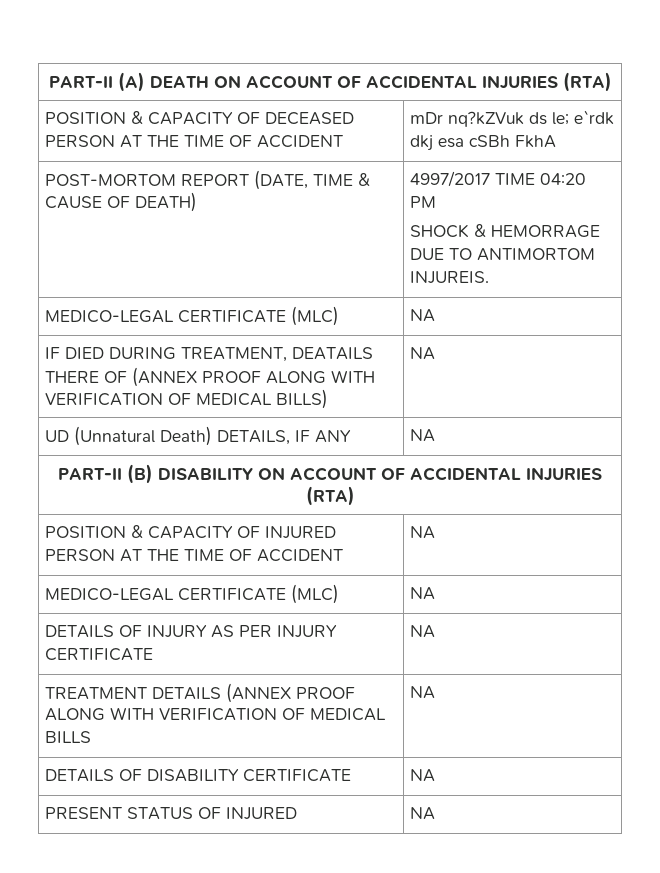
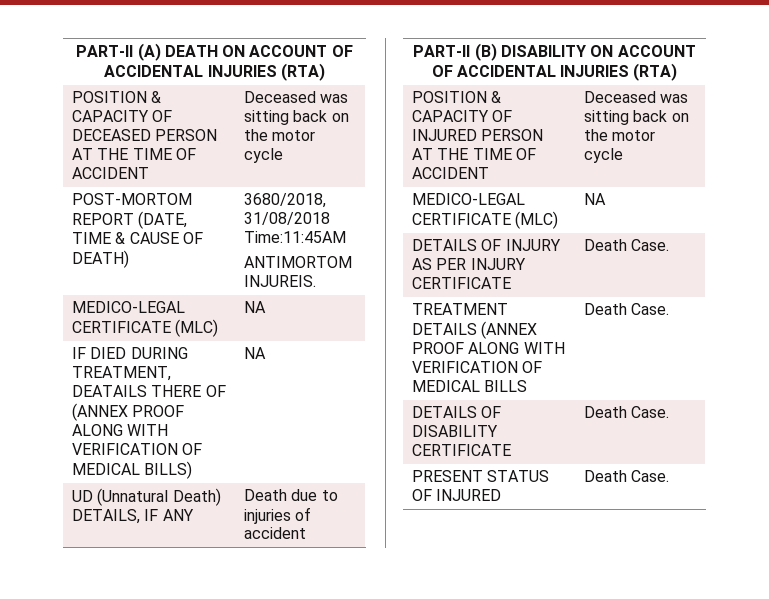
- POSITION & CAPACITY OF DECEASED PERSON AT THE TIME OF ACCIDENT | mDr nq?kZVuk ds le; e`rdk dkj esa cSBh FkhA
+ POSITION & CAPACITY OF DECEASED PERSON AT THE TIME OF ACCIDENT | Deceased was sitting back on the motor cycle
- POST-MORTOM REPORT (DATE, TIME & CAUSE OF DEATH) | 4997/2017 TIME 04:20 PM
- SHOCK & HEMORRAGE DUE TO ANTIMORTOM INJUREIS.
+ POST-MORTOM REPORT (DATE, TIME & CAUSE OF DEATH) | 3680/2018, 31/08/2018 Time:11:45AM
+ ANTIMORTOM INJUREIS.
- UD (Unnatural Death) DETAILS, IF ANY | NA
+ UD (Unnatural Death) DETAILS, IF ANY | Death due to injuries of accident
- POSITION & CAPACITY OF INJURED PERSON AT THE TIME OF ACCIDENT | NA
+ POSITION & CAPACITY OF INJURED PERSON AT THE TIME OF ACCIDENT | Deceased was sitting back on the motor cycle
- DETAILS OF INJURY AS PER INJURY CERTIFICATE | NA
+ DETAILS OF INJURY AS PER INJURY CERTIFICATE | Death Case.
- TREATMENT DETAILS (ANNEX PROOF ALONG WITH VERIFICATION OF MEDICAL BILLS | NA
+ TREATMENT DETAILS (ANNEX PROOF ALONG WITH VERIFICATION OF MEDICAL BILLS | Death Case.
- DETAILS OF DISABILITY CERTIFICATE | NA
+ DETAILS OF DISABILITY CERTIFICATE | Death Case.
- PRESENT STATUS OF INJURED | NA
+ PRESENT STATUS OF INJURED | Death Case.

